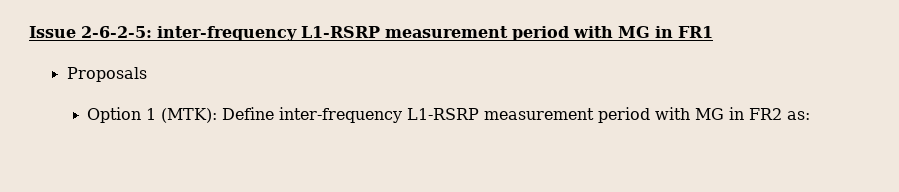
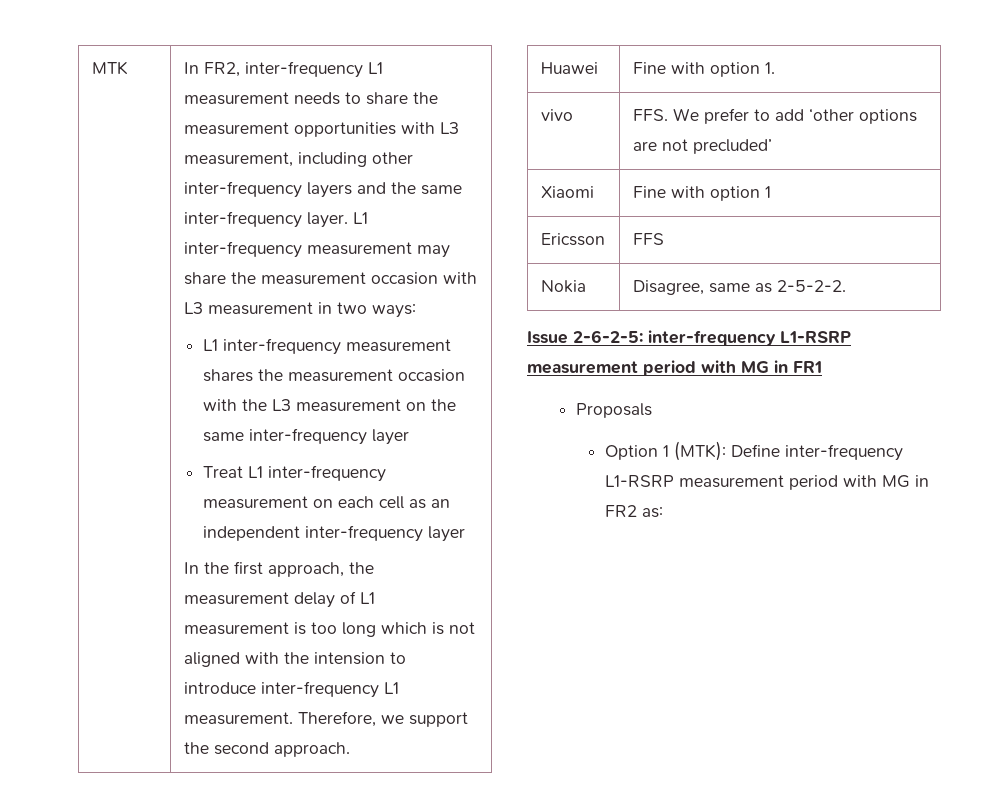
+ MTK | In FR2, inter-frequency L1 measurement needs to share the measurement opportunities with L3 measurement, including other inter-frequency layers and the same inter-frequency layer. L1 inter-frequency measurement may share the measurement occasion with L3 measurement in two ways:
+ L1 inter-frequency measurement shares the measurement occasion with the L3 measurement on the same inter-frequency layer
+ Treat L1 inter-frequency measurement on each cell as an independent inter-frequency layer
+ In the first approach, the measurement delay of L1 measurement is too long which is not aligned with the intension to introduce inter-frequency L1 measurement. Therefore, we support the second approach.
+ Huawei | Fine with option 1.
+ vivo | FFS. We prefer to add ‘other options are not precluded’
+ Xiaomi | Fine with option 1
+ Ericsson | FFS
+ Nokia | Disagree, same as 2-5-2-2.

